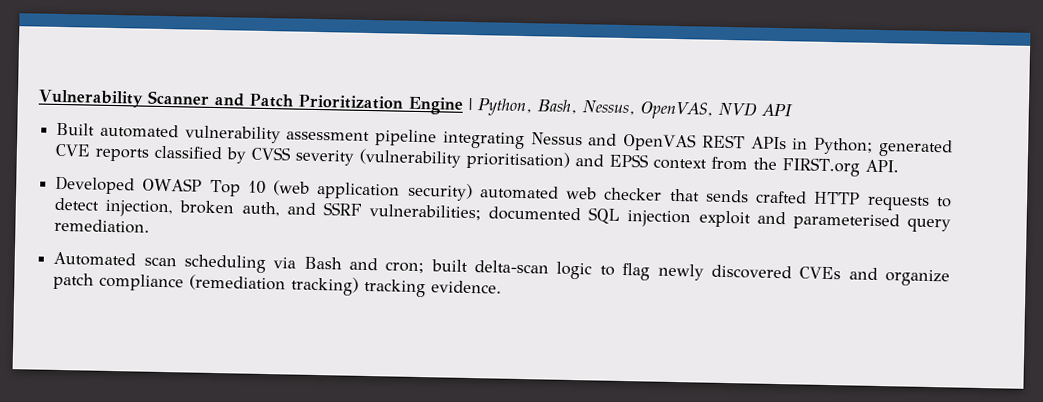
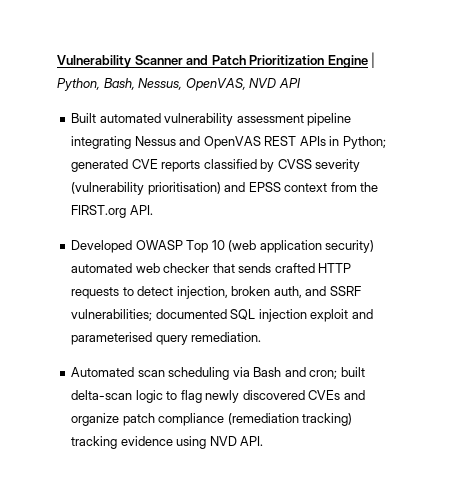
- Automated scan scheduling via Bash and cron; built delta-scan logic to flag newly discovered CVEs and organize patch compliance (remediation tracking) tracking evidence.
+ Automated scan scheduling via Bash and cron; built delta-scan logic to flag newly discovered CVEs and organize patch compliance (remediation tracking) tracking evidence using NVD API.

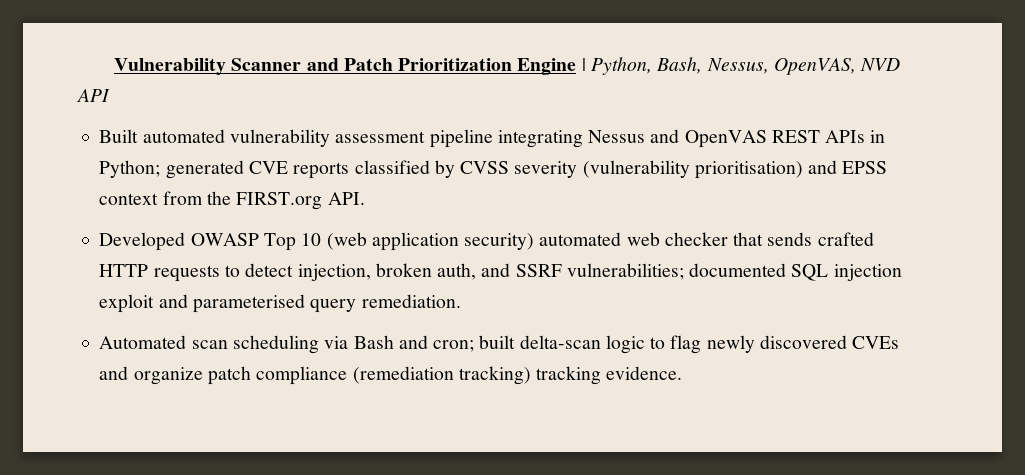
- Automated scan scheduling via Bash and cron; built delta-scan logic to flag newly discovered CVEs and organize patch compliance (remediation tracking) tracking evidence using NVD API.
+ Automated scan scheduling via Bash and cron; built delta-scan logic to flag newly discovered CVEs and organize patch compliance (remediation tracking) tracking evidence.

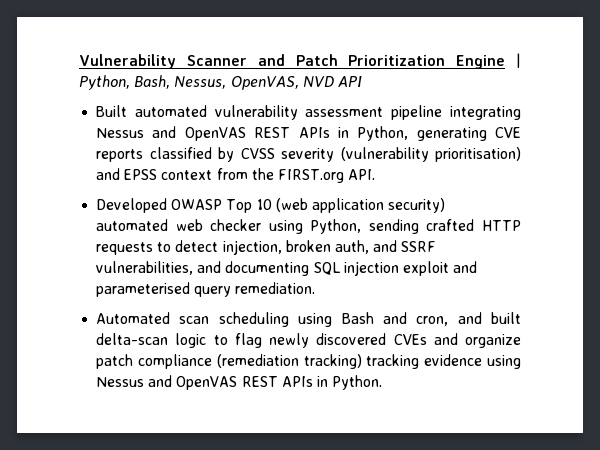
- Built automated vulnerability assessment pipeline integrating Nessus and OpenVAS REST APIs in Python; generated CVE reports classified by CVSS severity (vulnerability prioritisation) and EPSS context from the FIRST.org API.
+ Built automated vulnerability assessment pipeline integrating Nessus and OpenVAS REST APIs in Python, generating CVE reports classified by CVSS severity (vulnerability prioritisation) and EPSS context from the FIRST.org API.
- Developed OWASP Top 10 (web application security) automated web checker that sends crafted HTTP requests to detect injection, broken auth, and SSRF vulnerabilities; documented SQL injection exploit and parameterised query remediation.
+ Developed OWASP Top 10 (web application security) automated web checker using Python, sending crafted HTTP requests to detect injection, broken auth, and SSRF vulnerabilities, and documenting SQL injection exploit and parameterised query remediation.
- Automated scan scheduling via Bash and cron; built delta-scan logic to flag newly discovered CVEs and organize patch compliance (remediation tracking) tracking evidence.
+ Automated scan scheduling using Bash and cron, and built delta-scan logic to flag newly discovered CVEs and organize patch compliance (remediation tracking) tracking evidence using Nessus and OpenVAS REST APIs in Python.

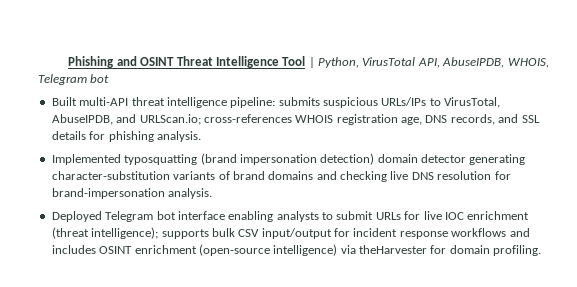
- Vulnerability Scanner and Patch Prioritization Engine | Python, Bash, Nessus, OpenVAS, NVD API
- Built automated vulnerability assessment pipeline integrating Nessus and OpenVAS REST APIs in Python, generating CVE reports classified by CVSS severity (vulnerability prioritisation) and EPSS context from the FIRST.org API.
- Developed OWASP Top 10 (web application security) automated web checker using Python, sending crafted HTTP requests to detect injection, broken auth, and SSRF vulnerabilities, and documenting SQL injection exploit and parameterised query remediation.
- Automated scan scheduling using Bash and cron, and built delta-scan logic to flag newly discovered CVEs and organize patch compliance (remediation tracking) tracking evidence using Nessus and OpenVAS REST APIs in Python.
+ Phishing and OSINT Threat Intelligence Tool | Python, VirusTotal API, AbuseIPDB, WHOIS, Telegram bot
+ Built multi-API threat intelligence pipeline: submits suspicious URLs/IPs to VirusTotal, AbuseIPDB, and URLScan.io; cross-references WHOIS registration age, DNS records, and SSL details for phishing analysis.
+ Implemented typosquatting (brand impersonation detection) domain detector generating character-substitution variants of brand domains and checking live DNS resolution for brand-impersonation analysis.
+ Deployed Telegram bot interface enabling analysts to submit URLs for live IOC enrichment (threat intelligence); supports bulk CSV input/output for incident response workflows and includes OSINT enrichment (open-source intelligence) via theHarvester for domain profiling.

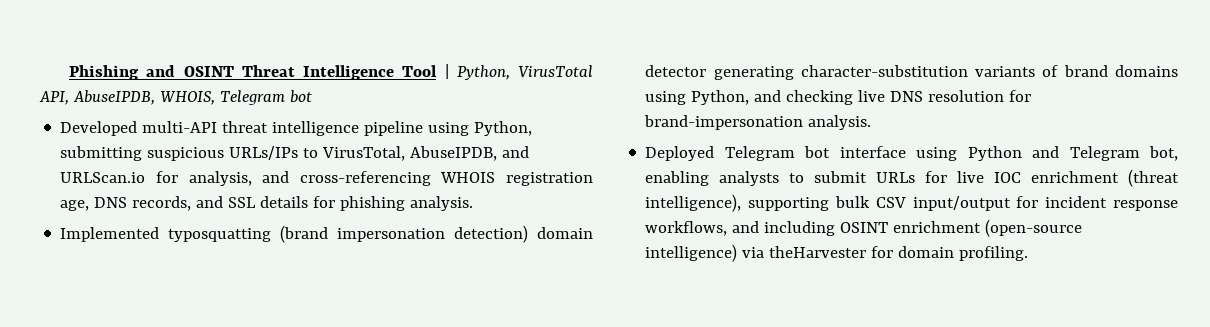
- Built multi-API threat intelligence pipeline: submits suspicious URLs/IPs to VirusTotal, AbuseIPDB, and URLScan.io; cross-references WHOIS registration age, DNS records, and SSL details for phishing analysis.
+ Developed multi-API threat intelligence pipeline using Python, submitting suspicious URLs/IPs to VirusTotal, AbuseIPDB, and URLScan.io for analysis, and cross-referencing WHOIS registration age, DNS records, and SSL details for phishing analysis.
- Implemented typosquatting (brand impersonation detection) domain detector generating character-substitution variants of brand domains and checking live DNS resolution for brand-impersonation analysis.
+ Implemented typosquatting (brand impersonation detection) domain detector generating character-substitution variants of brand domains using Python, and checking live DNS resolution for brand-impersonation analysis.
- Deployed Telegram bot interface enabling analysts to submit URLs for live IOC enrichment (threat intelligence); supports bulk CSV input/output for incident response workflows and includes OSINT enrichment (open-source intelligence) via theHarvester for domain profiling.
+ Deployed Telegram bot interface using Python and Telegram bot, enabling analysts to submit URLs for live IOC enrichment (threat intelligence), supporting bulk CSV input/output for incident response workflows, and including OSINT enrichment (open-source intelligence) via theHarvester for domain profiling.

